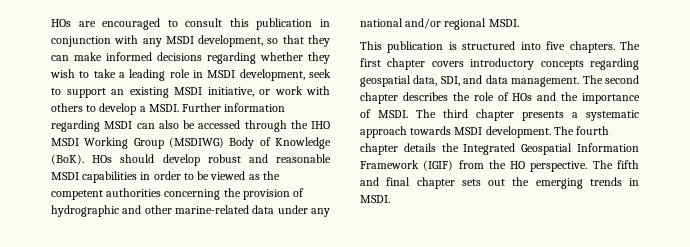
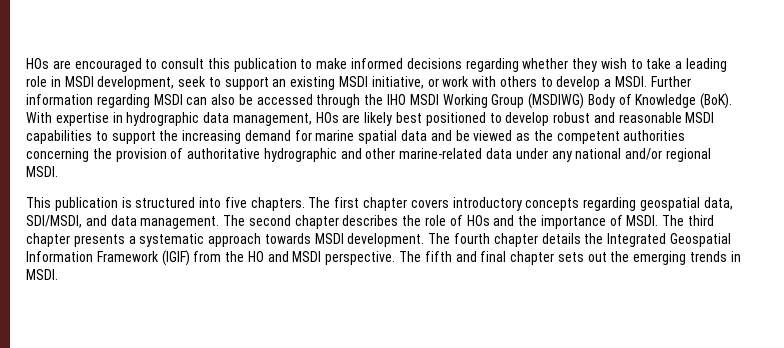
- HOs are encouraged to consult this publication in conjunction with any MSDI development, so that they can make informed decisions regarding whether they wish to take a leading role in MSDI development, seek to support an existing MSDI initiative, or work with others to develop a MSDI.
+ HOs are encouraged to consult this publication to make informed decisions regarding whether they wish to take a leading role in MSDI development, seek to support an existing MSDI initiative, or work with others to develop a MSDI.
- HOs should develop robust and reasonable MSDI capabilities in order to be viewed as the competent authorities concerning the provision of hydrographic and other marine-related data under any national and/or regional MSDI.
+ With expertise in hydrographic data management, HOs are likely best positioned to develop robust and reasonable MSDI capabilities to support the increasing demand for marine spatial data and be viewed as the competent authorities concerning the provision of authoritative hydrographic and other marine-related data under any national and/or regional MSDI.
- The first chapter covers introductory concepts regarding geospatial data, SDI, and data management.
+ The first chapter covers introductory concepts regarding geospatial data, SDI/MSDI, and data management.
- The fourth chapter details the Integrated Geospatial Information Framework (IGIF) from the HO perspective.
+ The fourth chapter details the Integrated Geospatial Information Framework (IGIF) from the HO and MSDI perspective.

